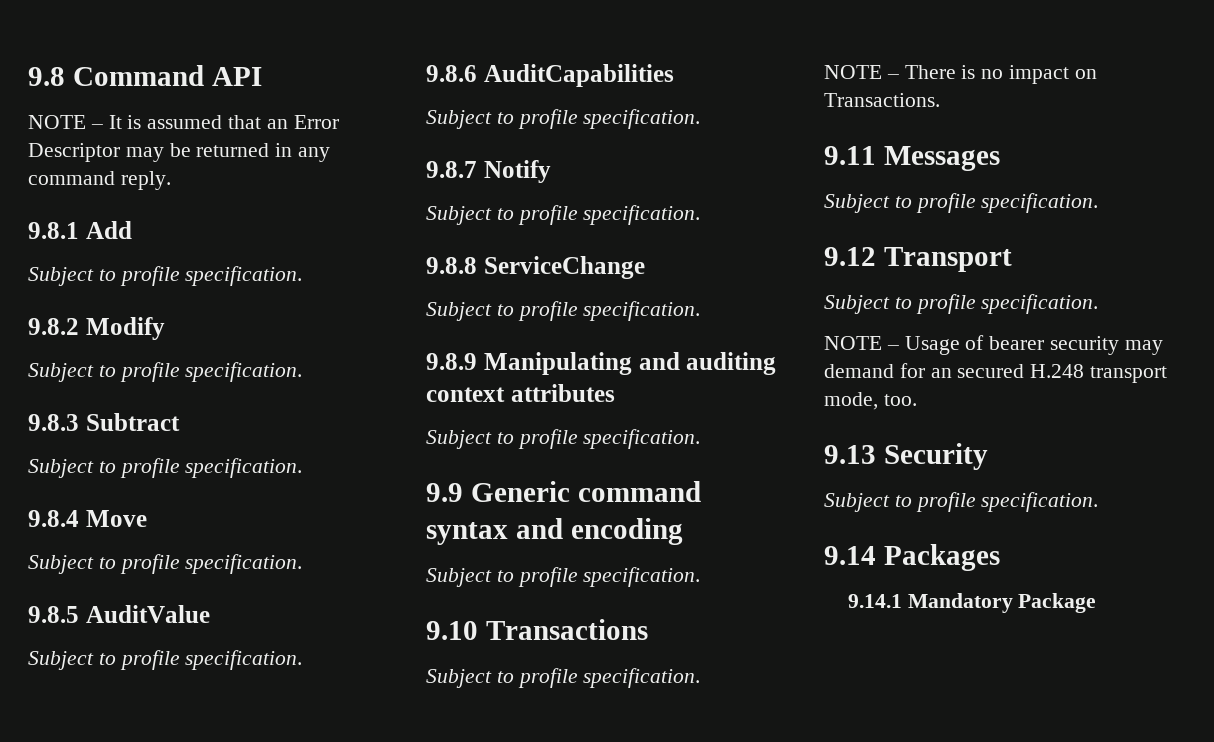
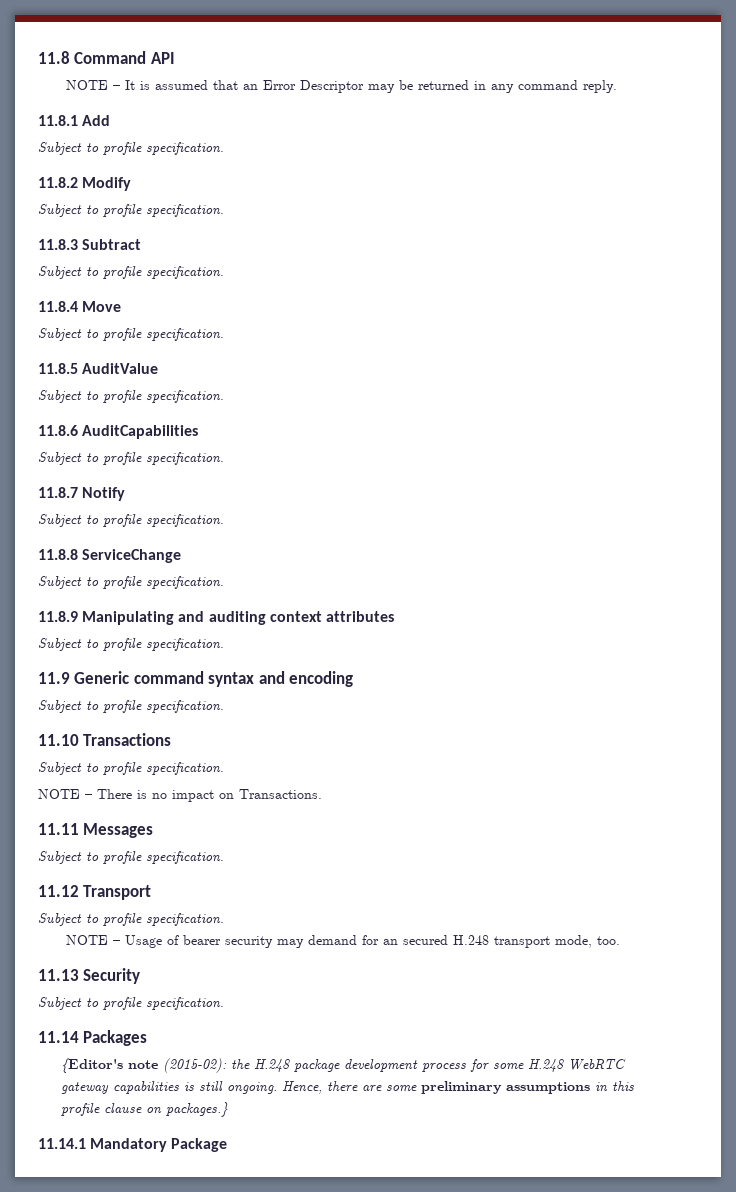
- 9.8 Command API
+ 11.8 Command API
- 9.8.1 Add
+ 11.8.1 Add
- 9.8.2 Modify
+ 11.8.2 Modify
- 9.8.3 Subtract
+ 11.8.3 Subtract
- 9.8.4 Move
+ 11.8.4 Move
- 9.8.5 AuditValue
+ 11.8.5 AuditValue
- 9.8.6 AuditCapabilities
+ 11.8.6 AuditCapabilities
- 9.8.7 Notify
+ 11.8.7 Notify
- 9.8.8 ServiceChange
+ 11.8.8 ServiceChange
- 9.8.9 Manipulating and auditing context attributes
+ 11.8.9 Manipulating and auditing context attributes
- 9.9 Generic command syntax and encoding
+ 11.9 Generic command syntax and encoding
- 9.10 Transactions
+ 11.10 Transactions
- 9.11 Messages
+ 11.11 Messages
- 9.12 Transport
+ 11.12 Transport
- 9.13 Security
+ 11.13 Security
- 9.14 Packages
+ 11.14 Packages
- 9.14.1 Mandatory Package
+ {Editor's note (2015-02): the H.248 package development process for some H.248 WebRTC gateway capabilities is still ongoing. Hence, there are some preliminary assumptions in this profile clause on packages.}
+ 11.14.1 Mandatory Package

